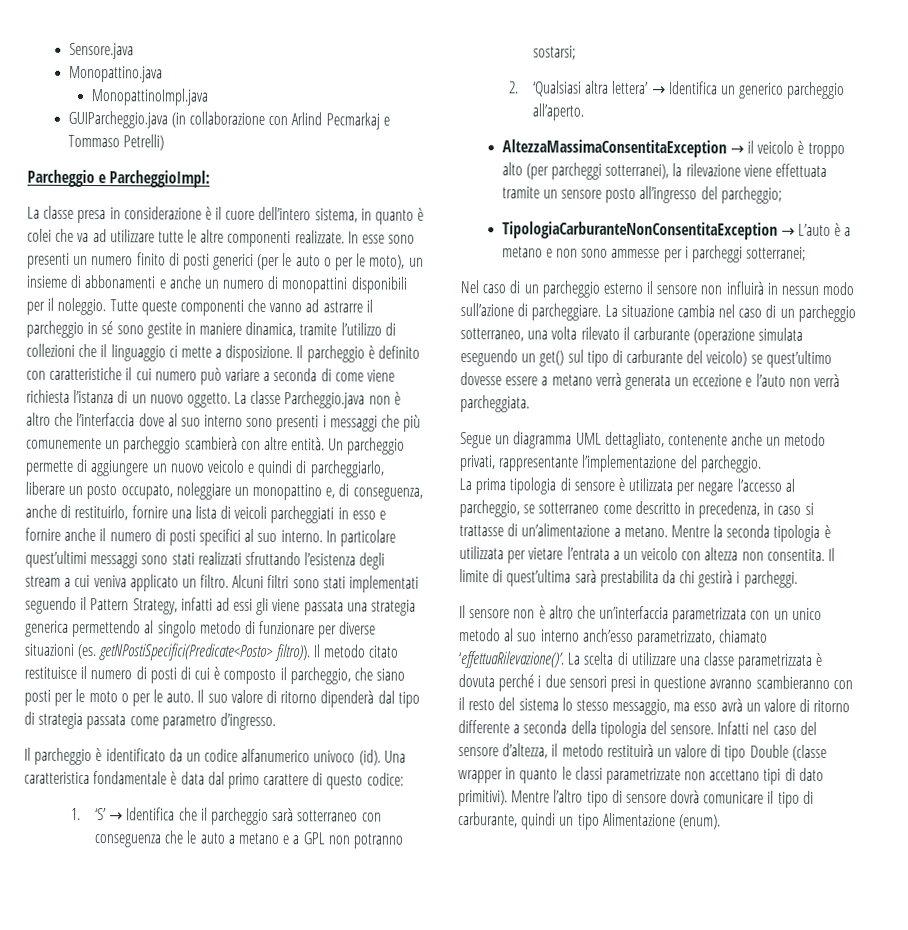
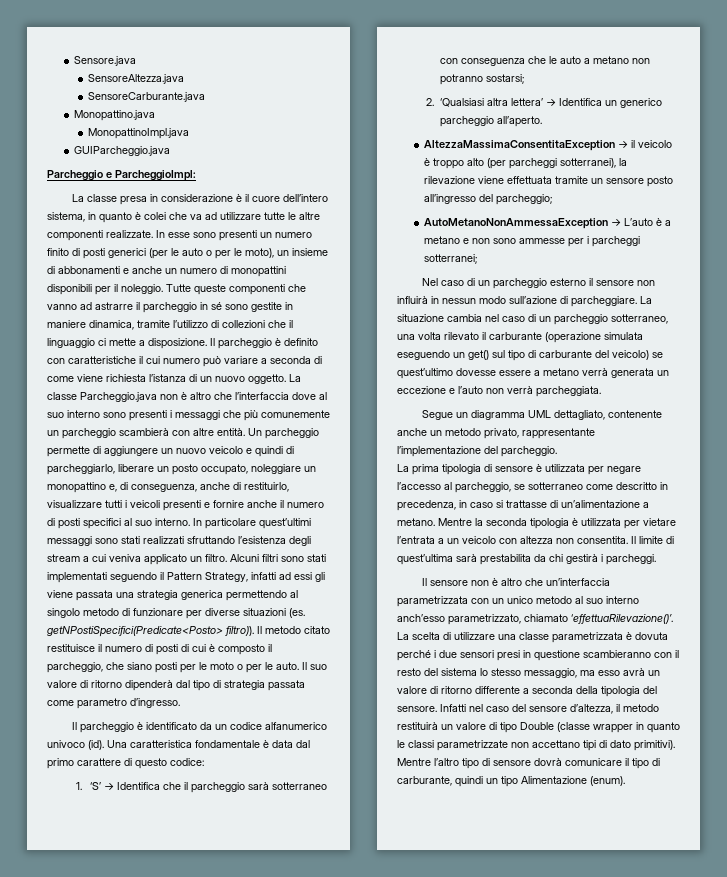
+ SensoreAltezza.java
+ SensoreCarburante.java
- GUIParcheggio.java (in collaborazione con Arlind Pecmarkaj e Tommaso Petrelli)
+ GUIParcheggio.java
- Un parcheggio permette di aggiungere un nuovo veicolo e quindi di parcheggiarlo, liberare un posto occupato, noleggiare un monopattino e, di conseguenza, anche di restituirlo, fornire una lista di veicoli parcheggiati in esso e fornire anche il numero di posti specifici al suo interno.
+ Un parcheggio permette di aggiungere un nuovo veicolo e quindi di parcheggiarlo, liberare un posto occupato, noleggiare un monopattino e, di conseguenza, anche di restituirlo, visualizzare tutti i veicoli presenti e fornire anche il numero di posti specifici al suo interno.
- 1. ‘S’ → Identifica che il parcheggio sarà sotterraneo con conseguenza che le auto a metano e a GPL non potranno sostarsi;
+ 1. ‘S’ → Identifica che il parcheggio sarà sotterraneo con conseguenza che le auto a metano non potranno sostarsi;
- TipologiaCarburanteNonConsentitaException → L’auto è a metano e non sono ammesse per i parcheggi sotterranei;
+ AutoMetanoNonAmmessaException → L’auto è a metano e non sono ammesse per i parcheggi sotterranei;
- Segue un diagramma UML dettagliato, contenente anche un metodo privati, rappresentante l’implementazione del parcheggio.
+ Segue un diagramma UML dettagliato, contenente anche un metodo privato, rappresentante l’implementazione del parcheggio.
- La scelta di utilizzare una classe parametrizzata è dovuta perché i due sensori presi in questione avranno scambieranno con il resto del sistema lo stesso messaggio, ma esso avrà un valore di ritorno differente a seconda della tipologia del sensore.
+ La scelta di utilizzare una classe parametrizzata è dovuta perché i due sensori presi in questione scambieranno con il resto del sistema lo stesso messaggio, ma esso avrà un valore di ritorno differente a seconda della tipologia del sensore.

